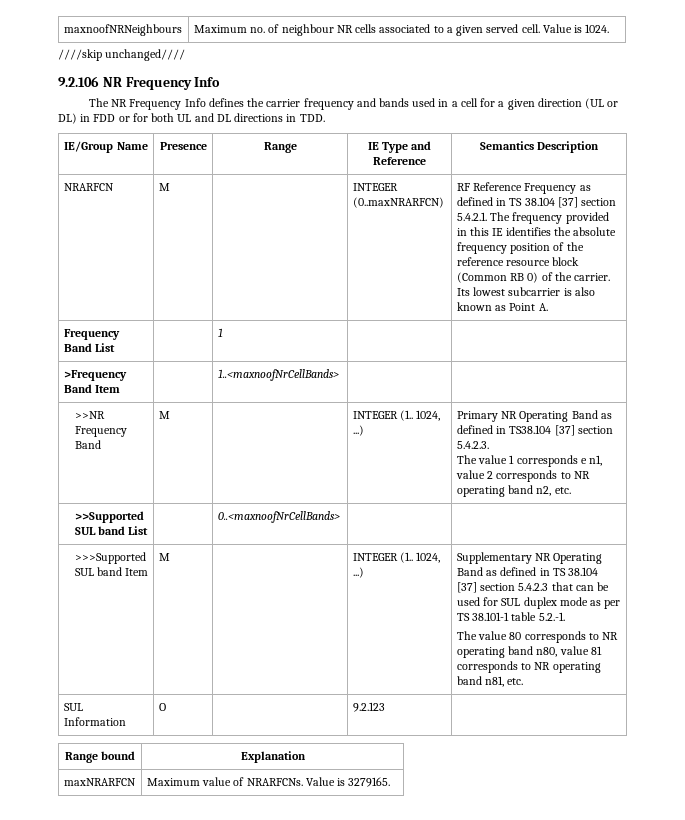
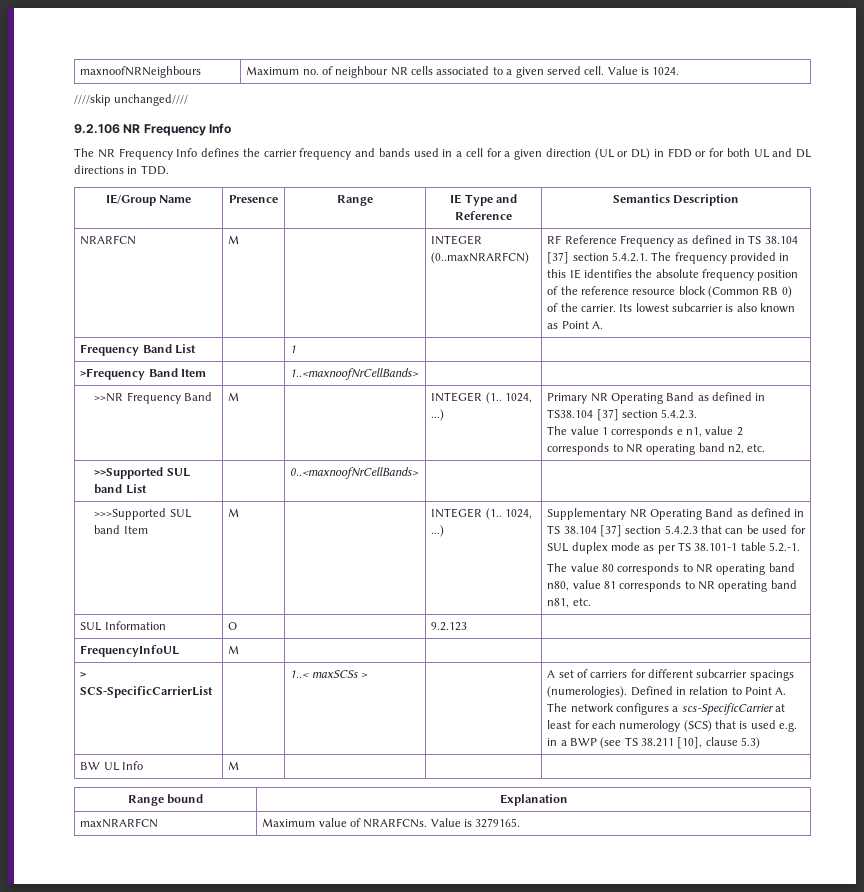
+ FrequencyInfoUL | M | | |
+ > SCS-SpecificCarrierList | | 1..< maxSCSs > | | A set of carriers for different subcarrier spacings (numerologies). Defined in relation to Point A. The network configures a scs-SpecificCarrier at least for each numerology (SCS) that is used e.g. in a BWP (see TS 38.211 [10], clause 5.3)
+ BW UL Info | M | | |

